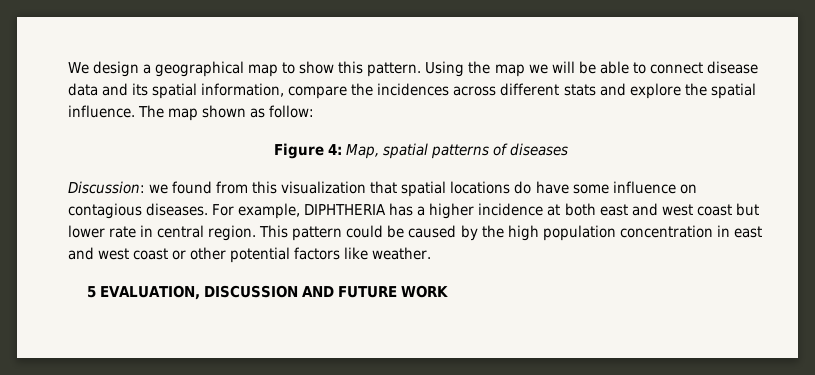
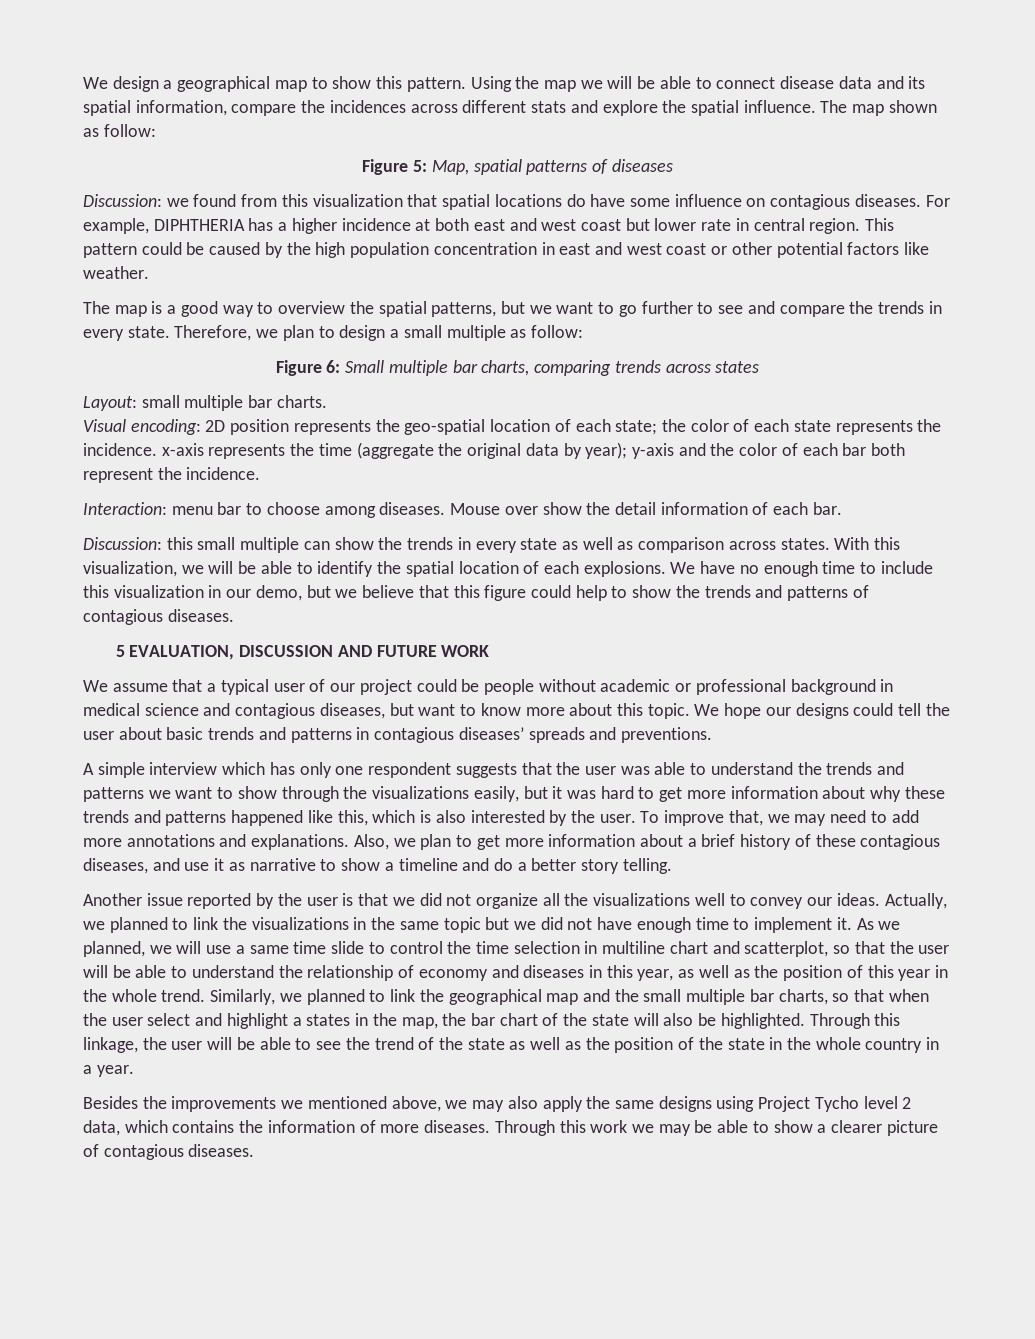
- Figure 4: Map, spatial patterns of diseases
+ Figure 5: Map, spatial patterns of diseases
+ The map is a good way to overview the spatial patterns, but we want to go further to see and compare the trends in every state. Therefore, we plan to design a small multiple as follow:
+ Figure 6: Small multiple bar charts, comparing trends across states
+ Layout: small multiple bar charts.
+ Visual encoding: 2D position represents the geo-spatial location of each state; the color of each state represents the incidence. x-axis represents the time (aggregate the original data by year); y-axis and the color of each bar both represent the incidence.
+ Interaction: menu bar to choose among diseases. Mouse over show the detail information of each bar.
+ Discussion: this small multiple can show the trends in every state as well as comparison across states. With this visualization, we will be able to identify the spatial location of each explosions. We have no enough time to include this visualization in our demo, but we believe that this figure could help to show the trends and patterns of contagious diseases.
+ We assume that a typical user of our project could be people without academic or professional background in medical science and contagious diseases, but want to know more about this topic. We hope our designs could tell the user about basic trends and patterns in contagious diseases’ spreads and preventions.
+ A simple interview which has only one respondent suggests that the user was able to understand the trends and patterns we want to show through the visualizations easily, but it was hard to get more information about why these trends and patterns happened like this, which is also interested by the user. To improve that, we may need to add more annotations and explanations. Also, we plan to get more information about a brief history of these contagious diseases, and use it as narrative to show a timeline and do a better story telling.
+ Another issue reported by the user is that we did not organize all the visualizations well to convey our ideas. Actually, we planned to link the visualizations in the same topic but we did not have enough time to implement it. As we planned, we will use a same time slide to control the time selection in multiline chart and scatterplot, so that the user will be able to understand the relationship of economy and diseases in this year, as well as the position of this year in the whole trend. Similarly, we planned to link the geographical map and the small multiple bar charts, so that when the user select and highlight a states in the map, the bar chart of the state will also be highlighted. Through this linkage, the user will be able to see the trend of the state as well as the position of the state in the whole country in a year.
+ Besides the improvements we mentioned above, we may also apply the same designs using Project Tycho level 2 data, which contains the information of more diseases. Through this work we may be able to show a clearer picture of contagious diseases.

